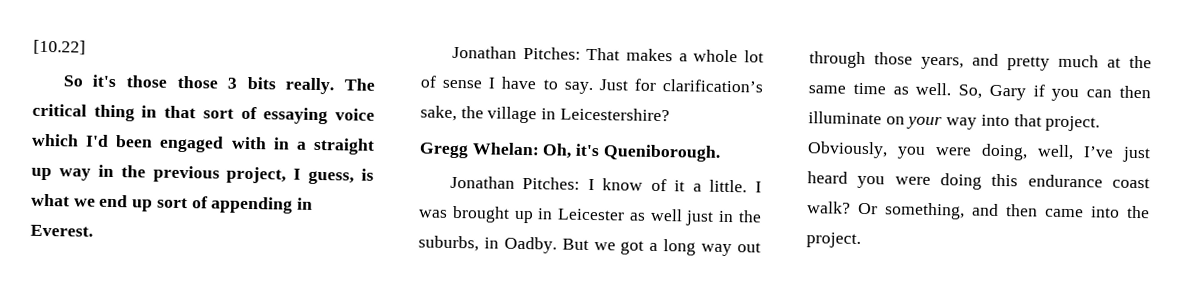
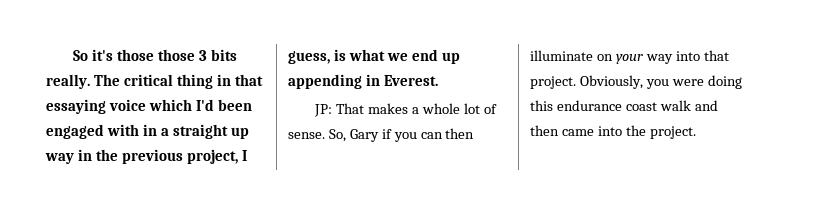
- [10.22]
- The critical thing in that sort of essaying voice which I'd been engaged with in a straight up way in the previous project, I guess, is what we end up sort of appending in Everest.
+ The critical thing in that essaying voice which I'd been engaged with in a straight up way in the previous project, I guess, is what we end up appending in Everest.
- Jonathan Pitches: That makes a whole lot of sense I have to say. Just for clarification’s sake, the village in Leicestershire?
- Gregg Whelan: Oh, it's Queniborough.
- Jonathan Pitches: I know of it a little. I was brought up in Leicester as well just in the suburbs, in Oadby. But we got a long way out through those years, and pretty much at the same time as well.
+ JP: That makes a whole lot of sense.
- Obviously, you were doing, well, I’ve just heard you were doing this endurance coast walk? Or something, and then came into the project.
+ Obviously, you were doing this endurance coast walk and then came into the project.

